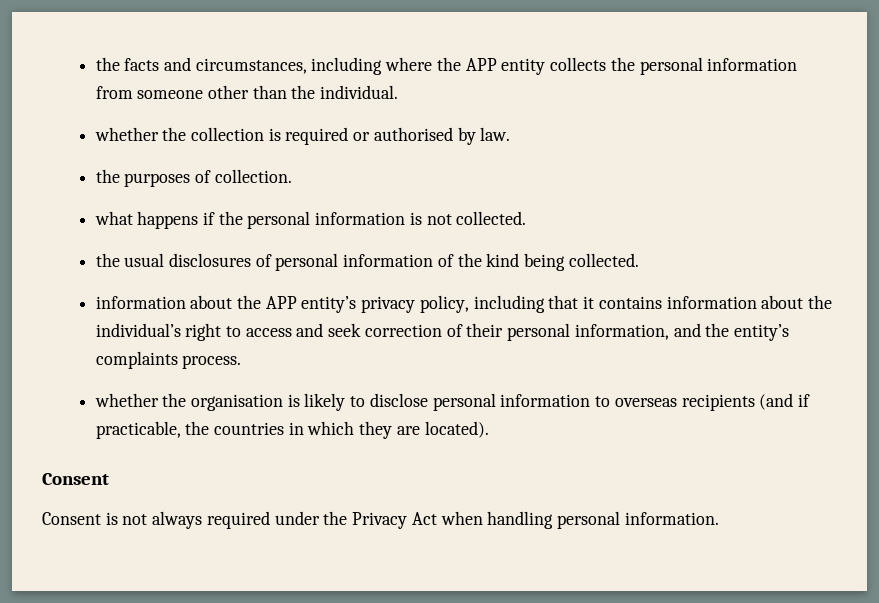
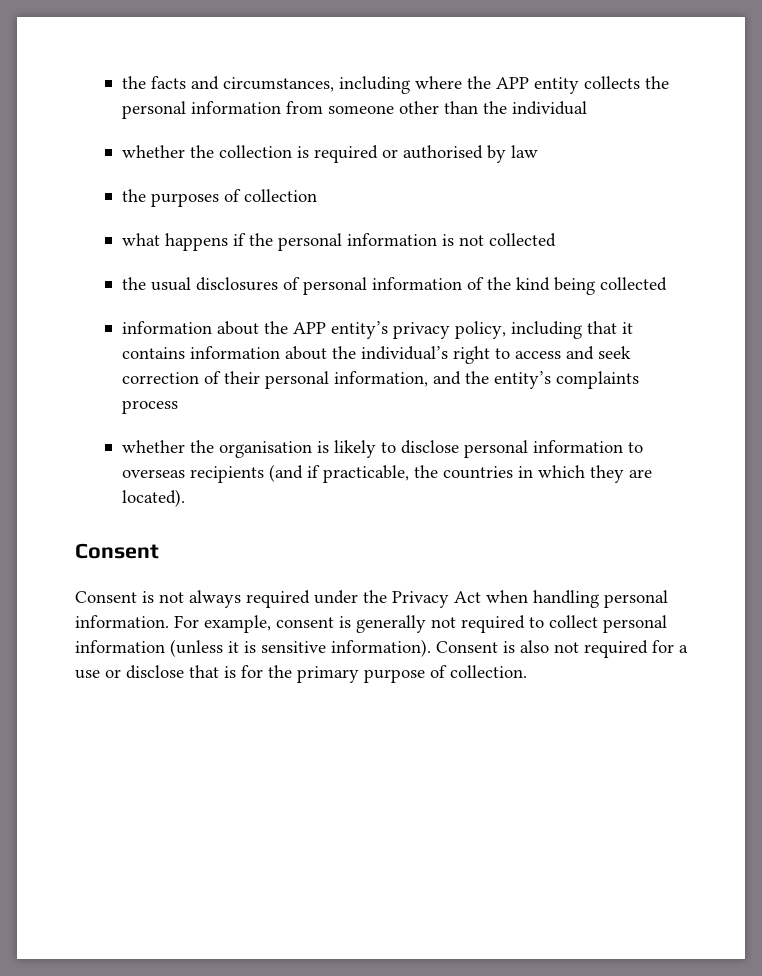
- the facts and circumstances, including where the APP entity collects the personal information from someone other than the individual.
+ the facts and circumstances, including where the APP entity collects the personal information from someone other than the individual
- whether the collection is required or authorised by law.
+ whether the collection is required or authorised by law
- the purposes of collection.
+ the purposes of collection
- what happens if the personal information is not collected.
+ what happens if the personal information is not collected
- the usual disclosures of personal information of the kind being collected.
+ the usual disclosures of personal information of the kind being collected
- information about the APP entity’s privacy policy, including that it contains information about the individual’s right to access and seek correction of their personal information, and the entity’s complaints process.
+ information about the APP entity’s privacy policy, including that it contains information about the individual’s right to access and seek correction of their personal information, and the entity’s complaints process
+ For example, consent is generally not required to collect personal information (unless it is sensitive information). Consent is also not required for a use or disclose that is for the primary purpose of collection.

